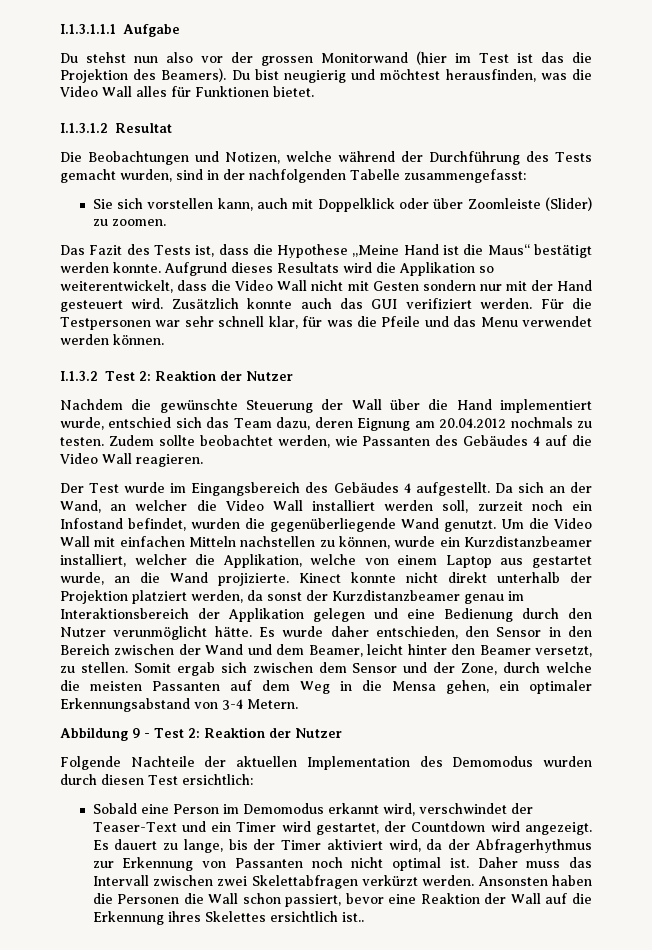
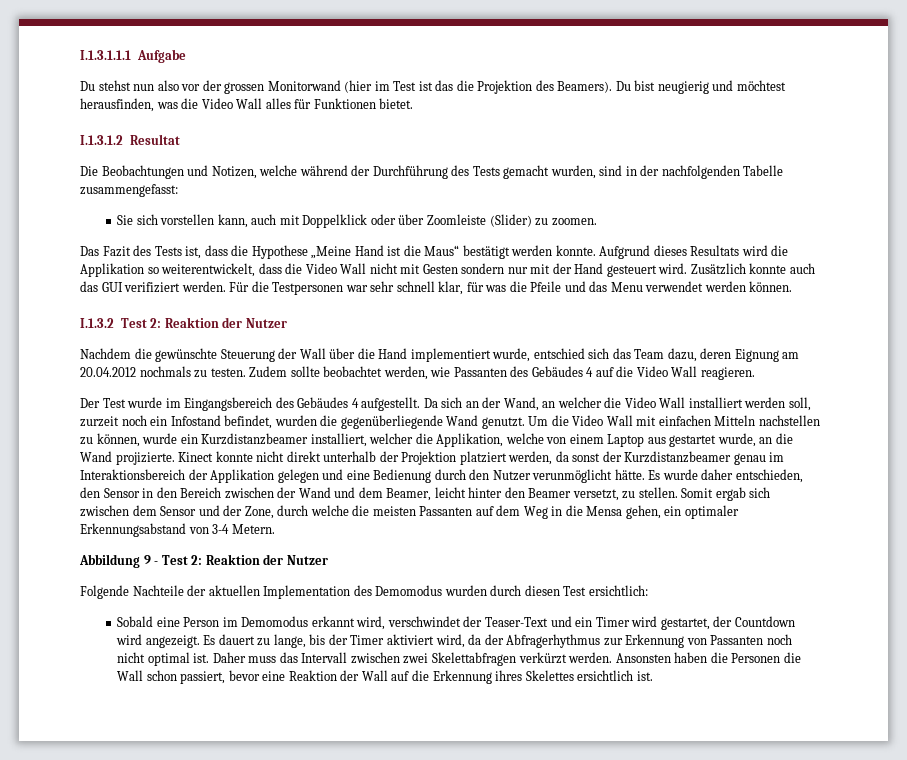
- Ansonsten haben die Personen die Wall schon passiert, bevor eine Reaktion der Wall auf die Erkennung ihres Skelettes ersichtlich ist..
+ Ansonsten haben die Personen die Wall schon passiert, bevor eine Reaktion der Wall auf die Erkennung ihres Skelettes ersichtlich ist.

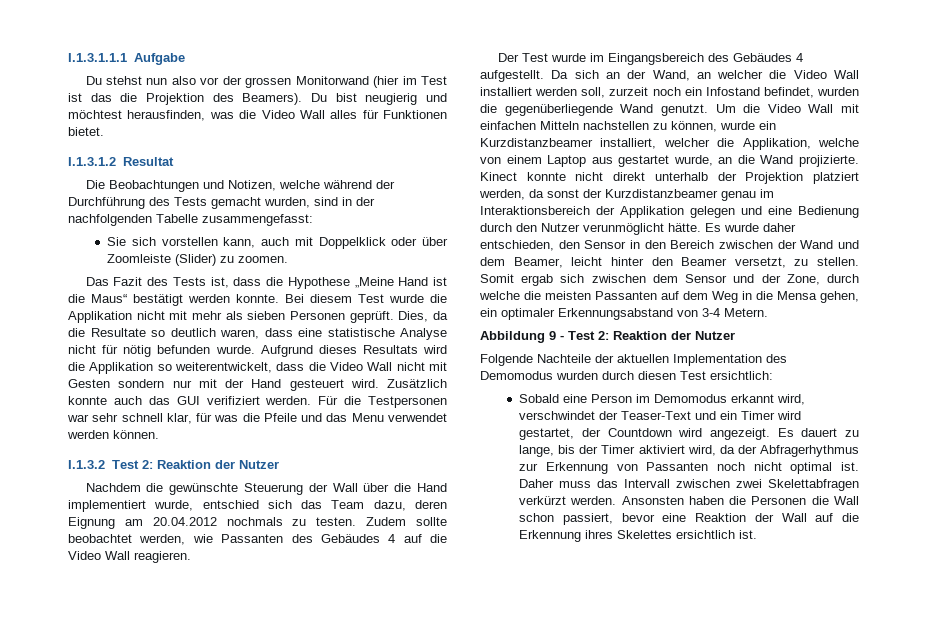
+ Bei diesem Test wurde die Applikation nicht mit mehr als sieben Personen geprüft. Dies, da die Resultate so deutlich waren, dass eine statistische Analyse nicht für nötig befunden wurde.

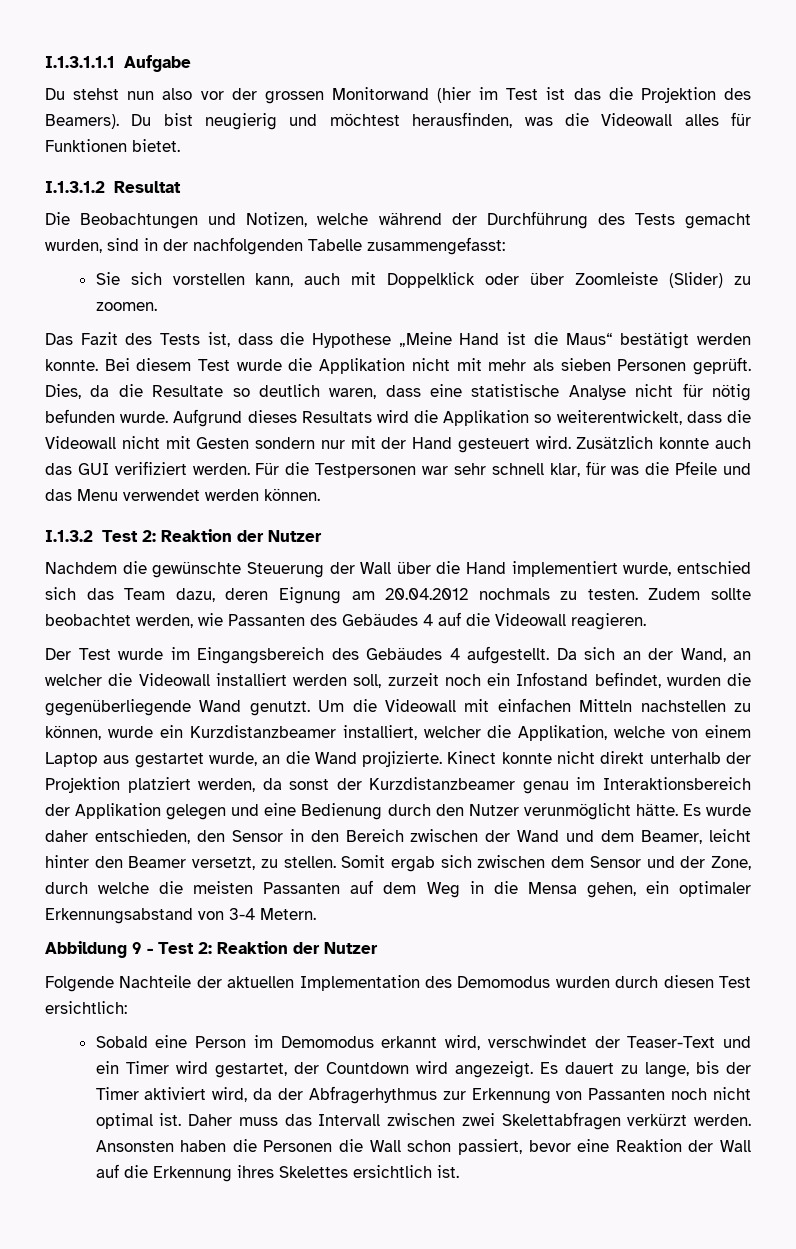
- Du bist neugierig und möchtest herausfinden, was die Video Wall alles für Funktionen bietet.
+ Du bist neugierig und möchtest herausfinden, was die Videowall alles für Funktionen bietet.
- Aufgrund dieses Resultats wird die Applikation so weiterentwickelt, dass die Video Wall nicht mit Gesten sondern nur mit der Hand gesteuert wird.
+ Aufgrund dieses Resultats wird die Applikation so weiterentwickelt, dass die Videowall nicht mit Gesten sondern nur mit der Hand gesteuert wird.
- Zudem sollte beobachtet werden, wie Passanten des Gebäudes 4 auf die Video Wall reagieren.
+ Zudem sollte beobachtet werden, wie Passanten des Gebäudes 4 auf die Videowall reagieren.
- Da sich an der Wand, an welcher die Video Wall installiert werden soll, zurzeit noch ein Infostand befindet, wurden die gegenüberliegende Wand genutzt.
+ Da sich an der Wand, an welcher die Videowall installiert werden soll, zurzeit noch ein Infostand befindet, wurden die gegenüberliegende Wand genutzt.
- Um die Video Wall mit einfachen Mitteln nachstellen zu können, wurde ein Kurzdistanzbeamer installiert, welcher die Applikation, welche von einem Laptop aus gestartet wurde, an die Wand projizierte.
+ Um die Videowall mit einfachen Mitteln nachstellen zu können, wurde ein Kurzdistanzbeamer installiert, welcher die Applikation, welche von einem Laptop aus gestartet wurde, an die Wand projizierte.

